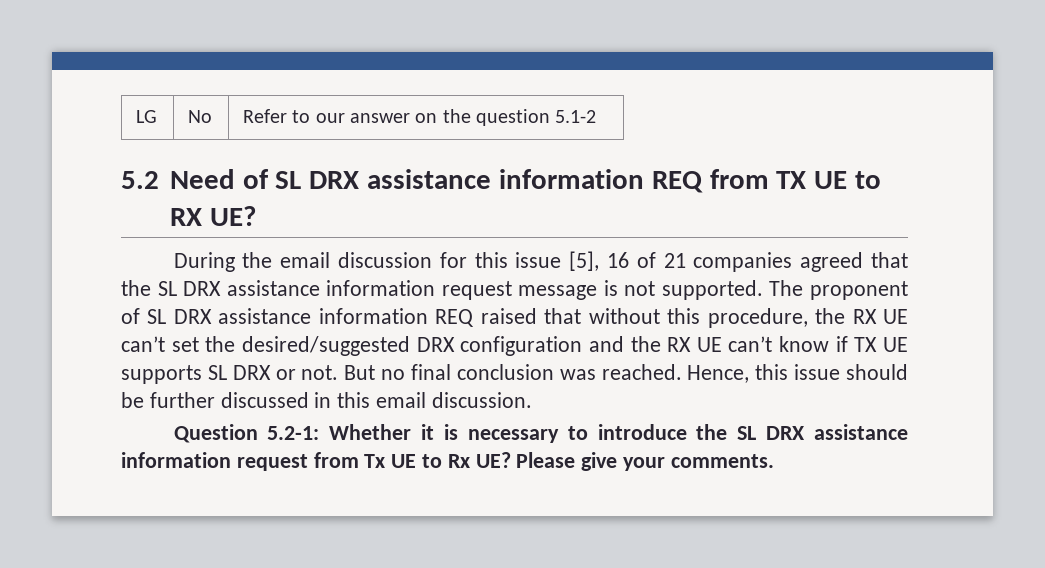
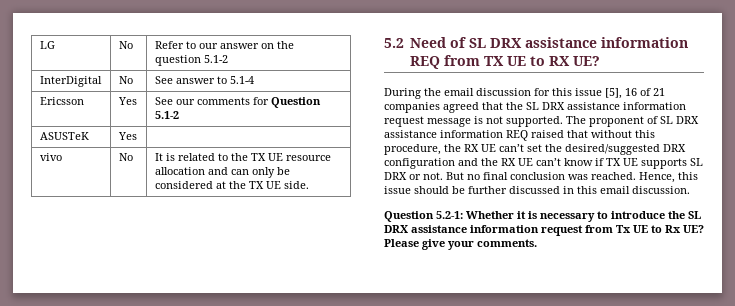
+ InterDigital | No | See answer to 5.1-4
+ Ericsson | Yes | See our comments for Question 5.1-2
+ ASUSTeK | Yes |
+ vivo | No | It is related to the TX UE resource allocation and can only be considered at the TX UE side.

